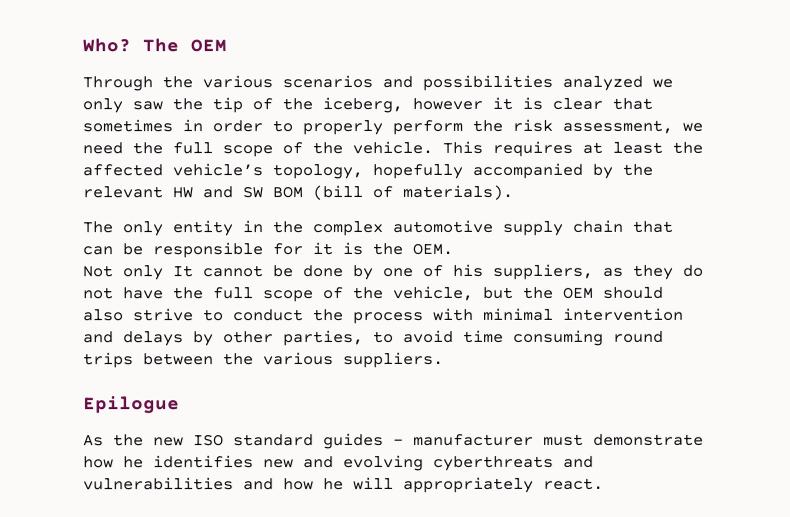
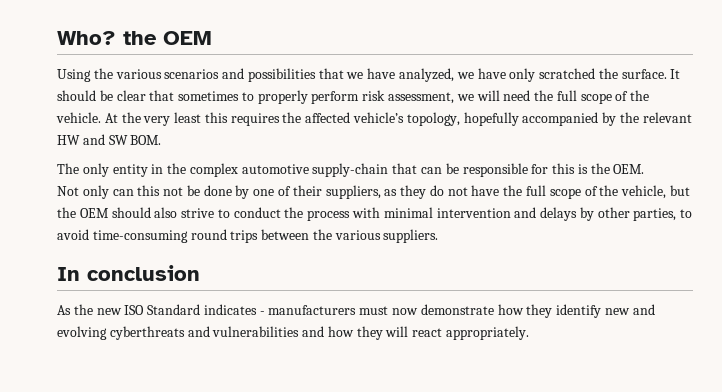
- Who? The OEM
+ Who? the OEM
- Through the various scenarios and possibilities analyzed we only saw the tip of the iceberg, however it is clear that sometimes in order to properly perform the risk assessment, we need the full scope of the vehicle.
+ Using the various scenarios and possibilities that we have analyzed, we have only scratched the surface. It should be clear that sometimes to properly perform risk assessment, we will need the full scope of the vehicle.
- This requires at least the affected vehicle’s topology, hopefully accompanied by the relevant HW and SW BOM (bill of materials).
+ At the very least this requires the affected vehicle’s topology, hopefully accompanied by the relevant HW and SW BOM.
- The only entity in the complex automotive supply chain that can be responsible for it is the OEM.
+ The only entity in the complex automotive supply-chain that can be responsible for this is the OEM.
- Not only It cannot be done by one of his suppliers, as they do not have the full scope of the vehicle, but the OEM should also strive to conduct the process with minimal intervention and delays by other parties, to avoid time consuming round trips between the various suppliers.
+ Not only can this not be done by one of their suppliers, as they do not have the full scope of the vehicle, but the OEM should also strive to conduct the process with minimal intervention and delays by other parties, to avoid time-consuming round trips between the various suppliers.
- Epilogue
+ In conclusion
- As the new ISO standard guides - manufacturer must demonstrate how he identifies new and evolving cyberthreats and vulnerabilities and how he will appropriately react.
+ As the new ISO Standard indicates - manufacturers must now demonstrate how they identify new and evolving cyberthreats and vulnerabilities and how they will react appropriately.

